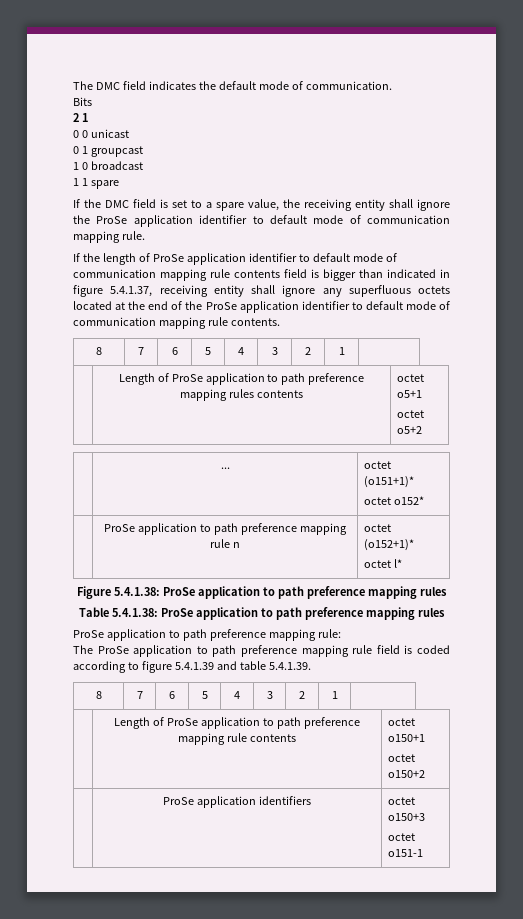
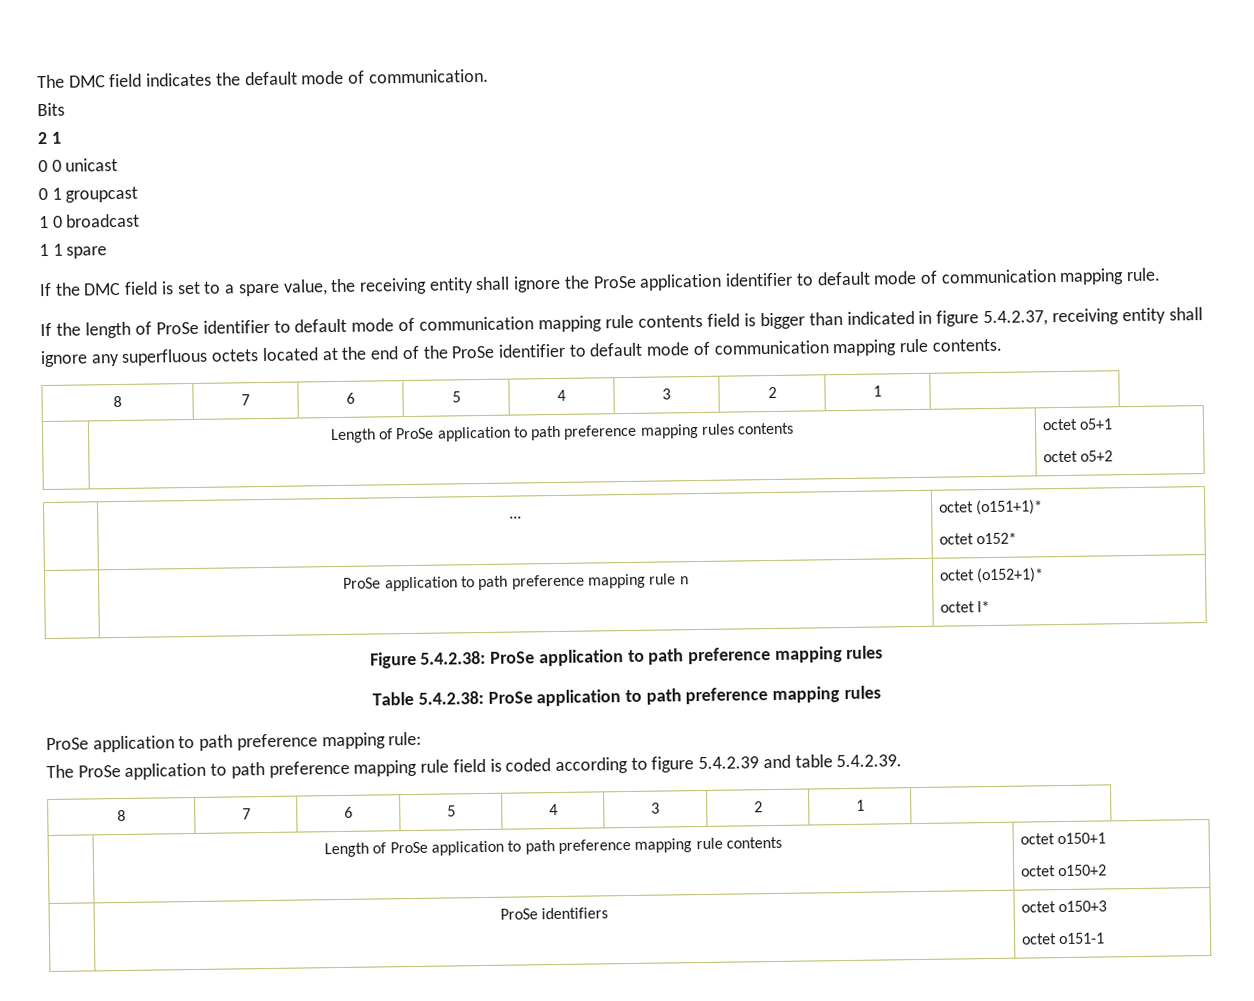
- If the length of ProSe application identifier to default mode of communication mapping rule contents field is bigger than indicated in figure 5.4.1.37, receiving entity shall ignore any superfluous octets located at the end of the ProSe application identifier to default mode of communication mapping rule contents.
+ If the length of ProSe identifier to default mode of communication mapping rule contents field is bigger than indicated in figure 5.4.2.37, receiving entity shall ignore any superfluous octets located at the end of the ProSe identifier to default mode of communication mapping rule contents.
- Figure 5.4.1.38: ProSe application to path preference mapping rules
+ Figure 5.4.2.38: ProSe application to path preference mapping rules
- Table 5.4.1.38: ProSe application to path preference mapping rules
+ Table 5.4.2.38: ProSe application to path preference mapping rules
- The ProSe application to path preference mapping rule field is coded according to figure 5.4.1.39 and table 5.4.1.39.
+ The ProSe application to path preference mapping rule field is coded according to figure 5.4.2.39 and table 5.4.2.39.
- | ProSe application identifiers | octet o150+3
+ | ProSe identifiers | octet o150+3

